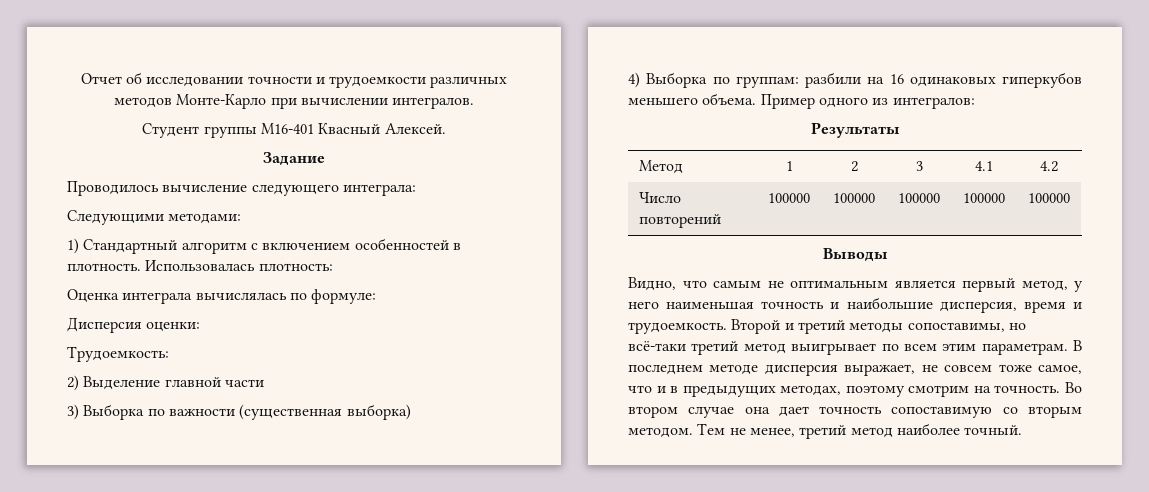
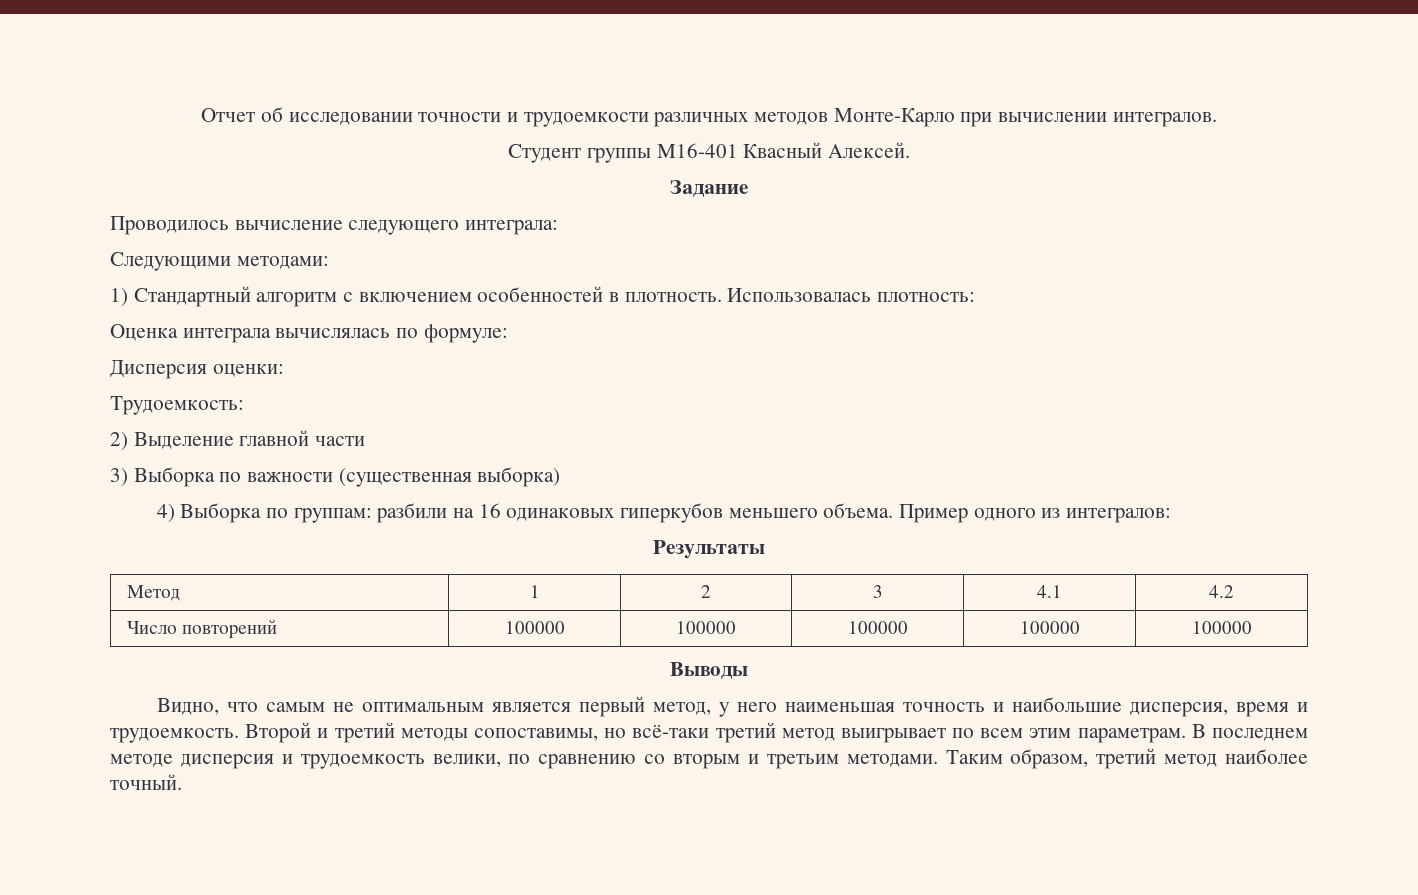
- В последнем методе дисперсия выражает, не совсем тоже самое, что и в предыдущих методах, поэтому смотрим на точность. Во втором случае она дает точность сопоставимую со вторым методом. Тем не менее, третий метод наиболее точный.
+ В последнем методе дисперсия и трудоемкость велики, по сравнению со вторым и третьим методами. Таким образом, третий метод наиболее точный.

